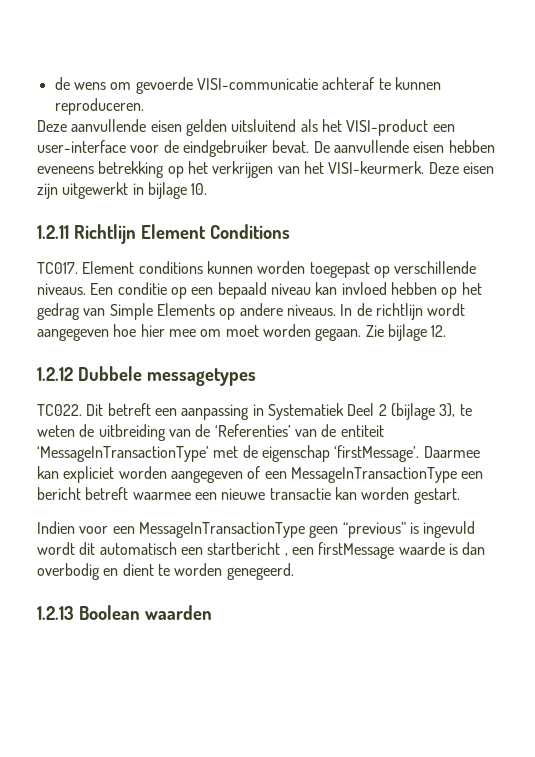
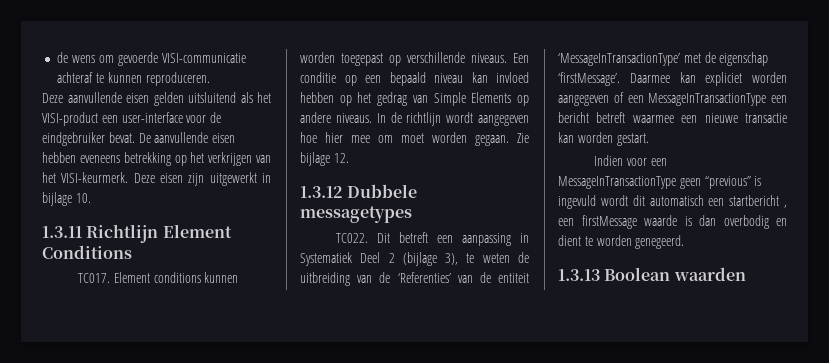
- 1.2.11 Richtlijn Element Conditions
+ 1.3.11 Richtlijn Element Conditions
- 1.2.12 Dubbele messagetypes
+ 1.3.12 Dubbele messagetypes
- 1.2.13 Boolean waarden
+ 1.3.13 Boolean waarden

